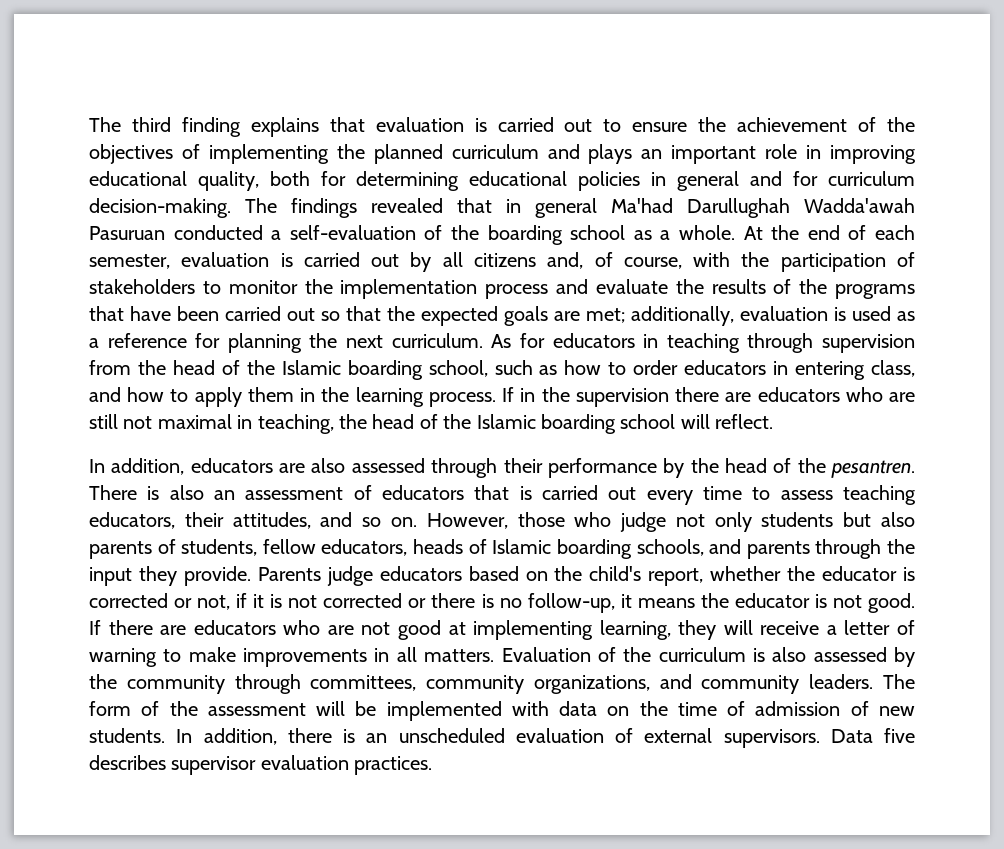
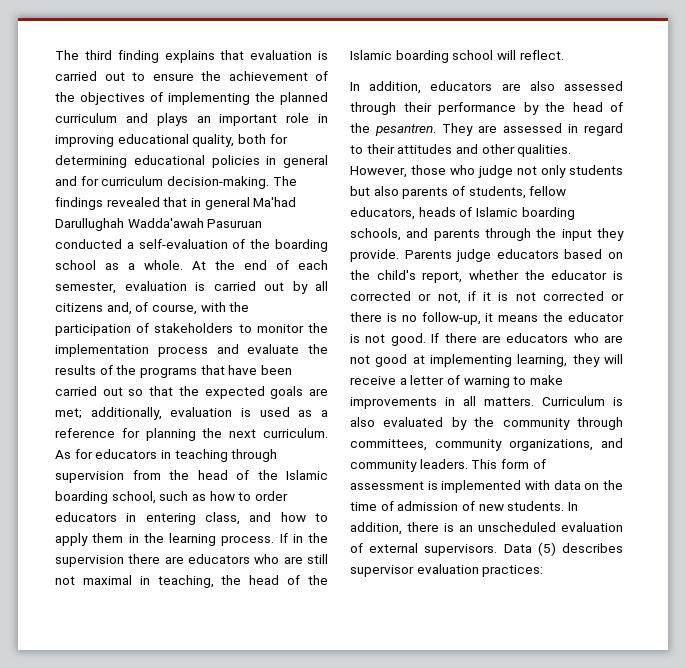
- There is also an assessment of educators that is carried out every time to assess teaching educators, their attitudes, and so on.
+ They are assessed in regard to their attitudes and other qualities.
- Evaluation of the curriculum is also assessed by the community through committees, community organizations, and community leaders.
+ Curriculum is also evaluated by the community through committees, community organizations, and community leaders.
- The form of the assessment will be implemented with data on the time of admission of new students.
+ This form of assessment is implemented with data on the time of admission of new students.
- Data five describes supervisor evaluation practices.
+ Data (5) describes supervisor evaluation practices:

